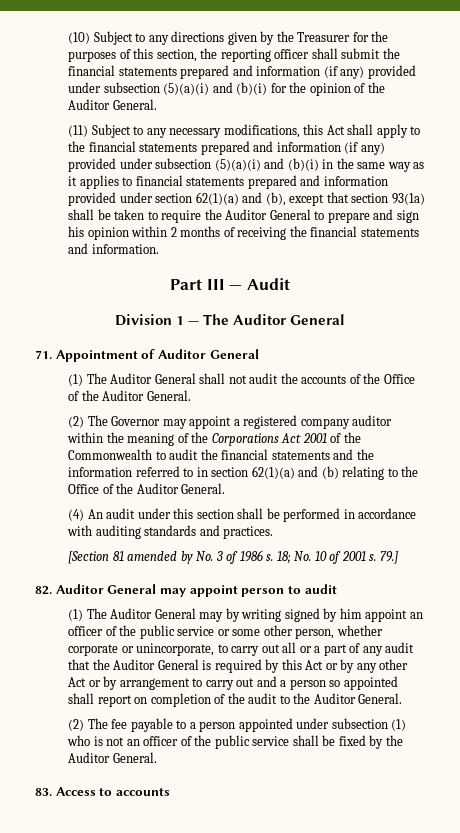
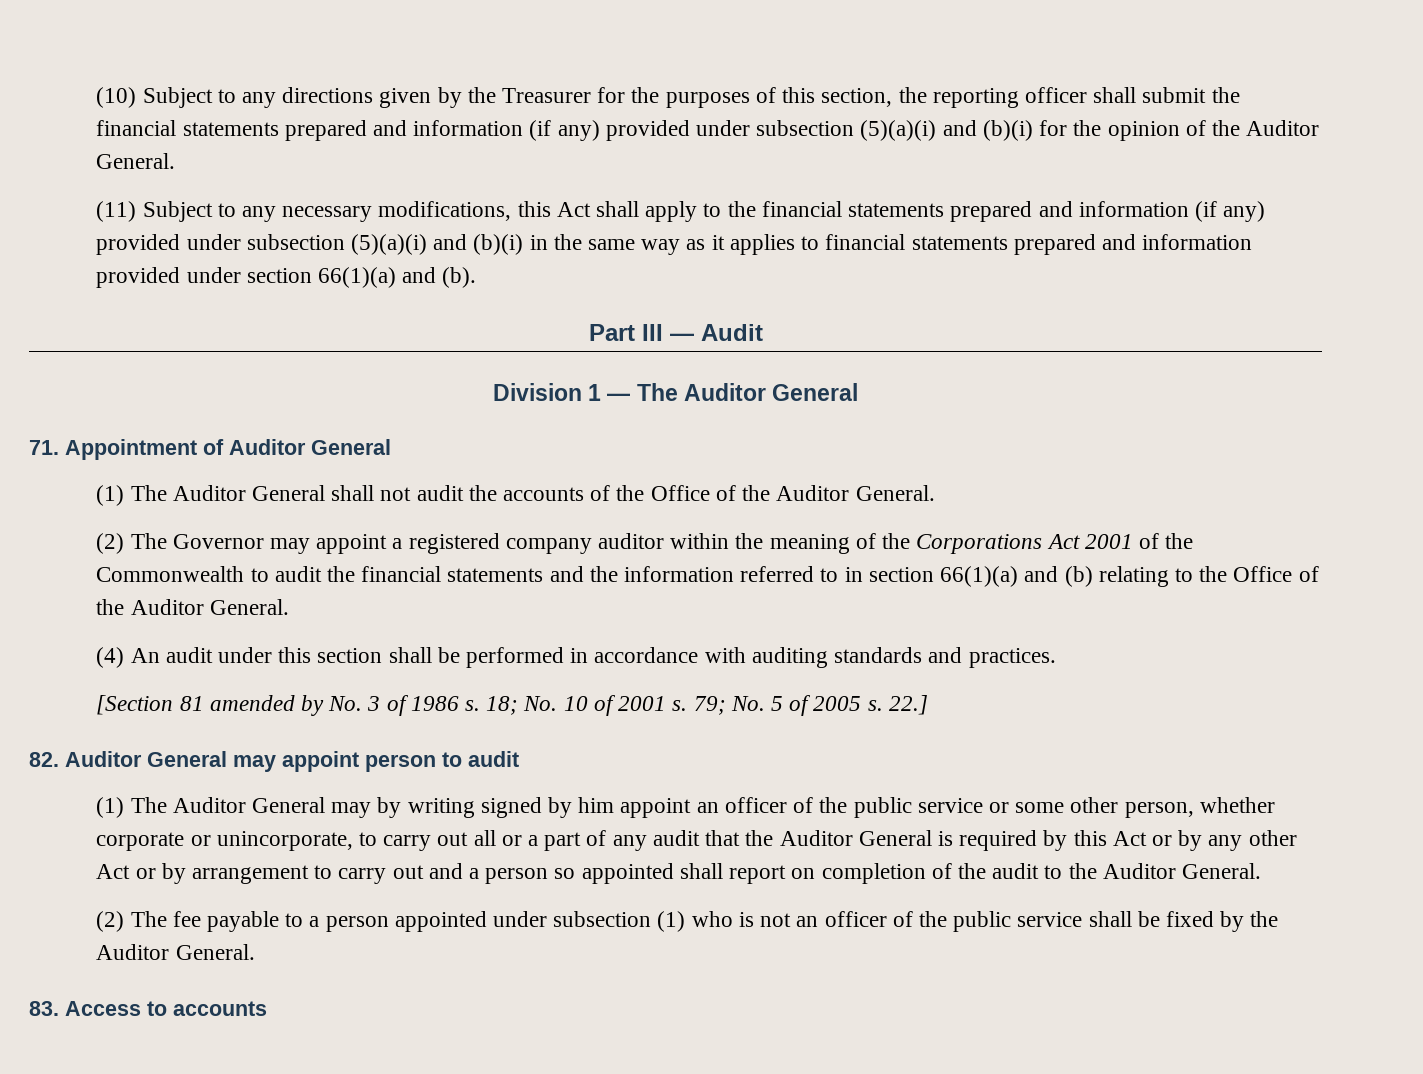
- (11) Subject to any necessary modifications, this Act shall apply to the financial statements prepared and information (if any) provided under subsection (5)(a)(i) and (b)(i) in the same way as it applies to financial statements prepared and information provided under section 62(1)(a) and (b), except that section 93(1a) shall be taken to require the Auditor General to prepare and sign his opinion within 2 months of receiving the financial statements and information.
+ (11) Subject to any necessary modifications, this Act shall apply to the financial statements prepared and information (if any) provided under subsection (5)(a)(i) and (b)(i) in the same way as it applies to financial statements prepared and information provided under section 66(1)(a) and (b).
- (2) The Governor may appoint a registered company auditor within the meaning of the Corporations Act 2001 of the Commonwealth to audit the financial statements and the information referred to in section 62(1)(a) and (b) relating to the Office of the Auditor General.
+ (2) The Governor may appoint a registered company auditor within the meaning of the Corporations Act 2001 of the Commonwealth to audit the financial statements and the information referred to in section 66(1)(a) and (b) relating to the Office of the Auditor General.
- 79.]
+ 79; No. 5 of 2005 s. 22.]

